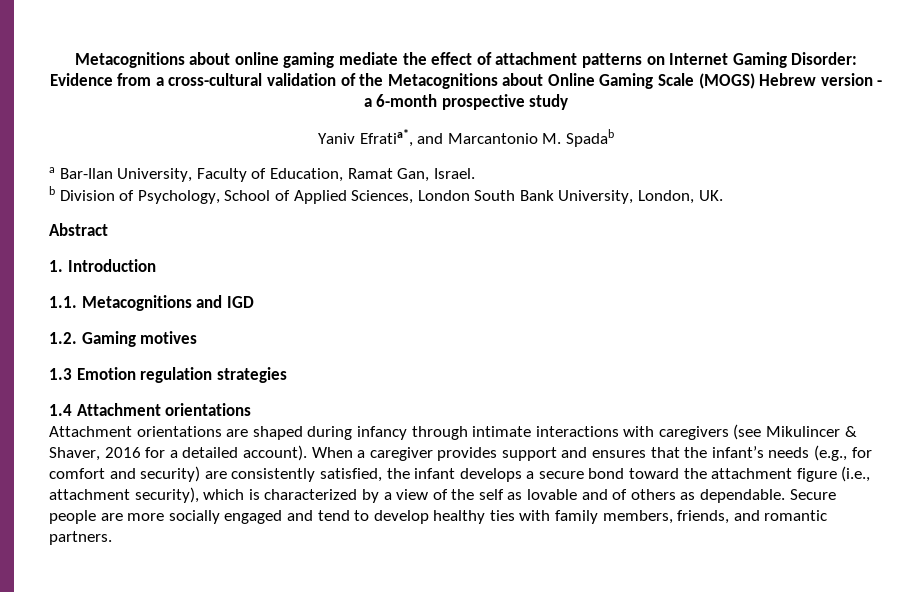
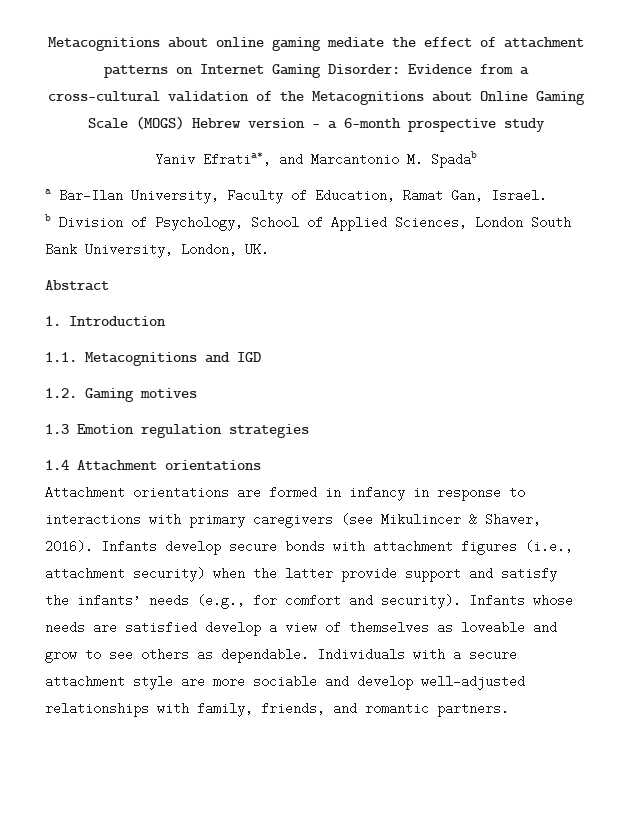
- Attachment orientations are shaped during infancy through intimate interactions with caregivers (see Mikulincer & Shaver, 2016 for a detailed account). When a caregiver provides support and ensures that the infant’s needs (e.g., for comfort and security) are consistently satisfied, the infant develops a secure bond toward the attachment figure (i.e., attachment security), which is characterized by a view of the self as lovable and of others as dependable. Secure people are more socially engaged and tend to develop healthy ties with family members, friends, and romantic partners.
+ Attachment orientations are formed in infancy in response to interactions with primary caregivers (see Mikulincer & Shaver, 2016). Infants develop secure bonds with attachment figures (i.e., attachment security) when the latter provide support and satisfy the infants’ needs (e.g., for comfort and security). Infants whose needs are satisfied develop a view of themselves as loveable and grow to see others as dependable. Individuals with a secure attachment style are more sociable and develop well-adjusted relationships with family, friends, and romantic partners.

